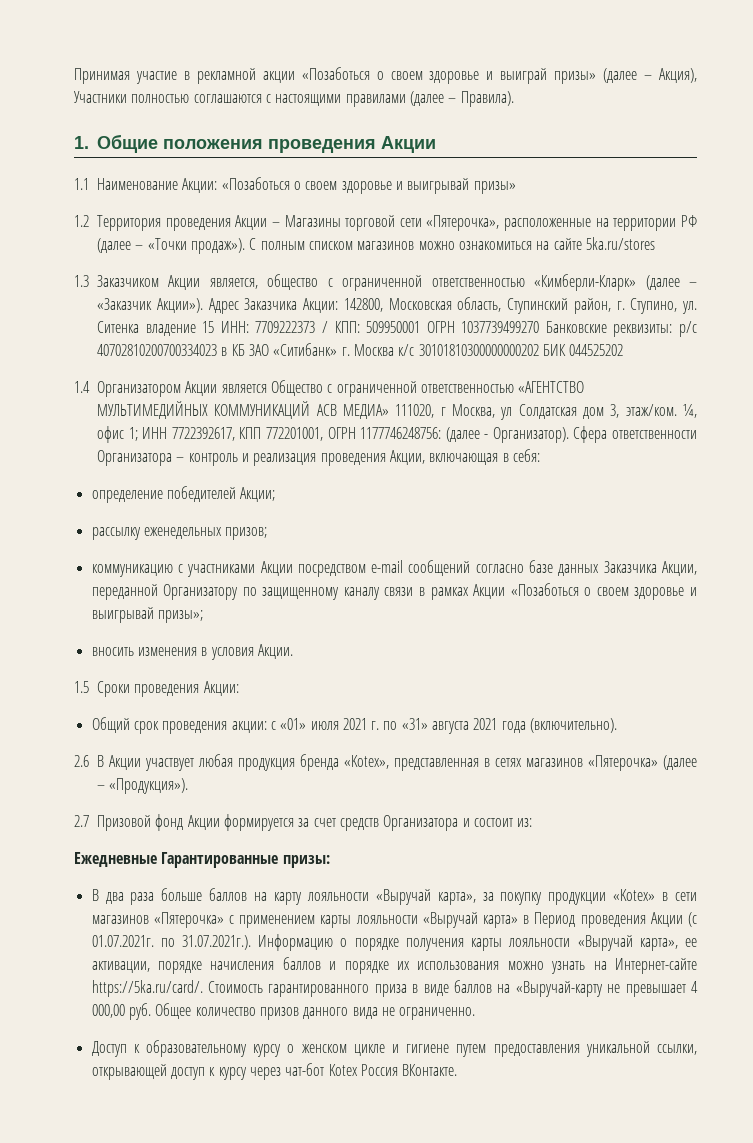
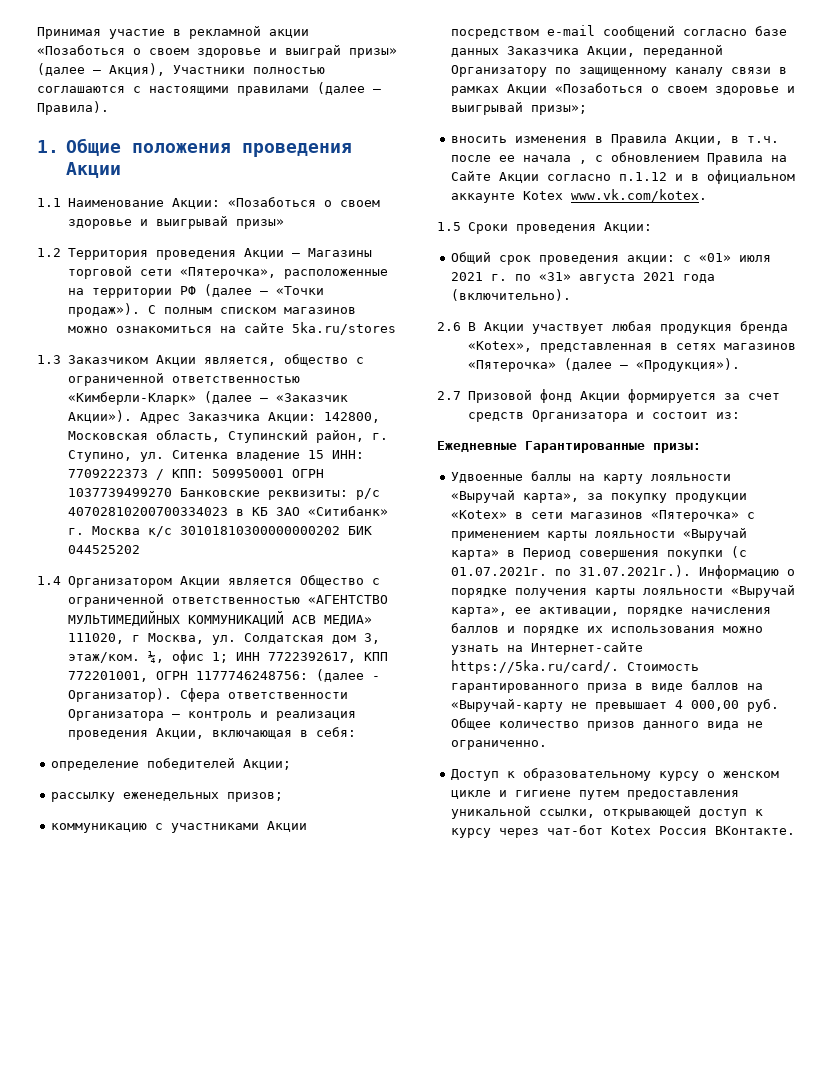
- 1.4 Организатором Акции является Общество с ограниченной ответственностью «АГЕНТСТВО МУЛЬТИМЕДИЙНЫХ КОММУНИКАЦИЙ АСВ МЕДИА» 111020, г Москва, ул Солдатская дом 3, этаж/ком.
+ 1.4 Организатором Акции является Общество с ограниченной ответственностью «АГЕНТСТВО МУЛЬТИМЕДИЙНЫХ КОММУНИКАЦИЙ АСВ МЕДИА» 111020, г Москва, ул. Солдатская дом 3, этаж/ком.
- вносить изменения в условия Акции.
+ вносить изменения в Правила Акции, в т.ч. после ее начала , с обновлением Правила на Сайте Акции согласно п.1.12 и в официальном аккаунте Kotex www.vk.com/kotex.
- В два раза больше баллов на карту лояльности «Выручай карта», за покупку продукции «Kotex» в сети магазинов «Пятерочка» с применением карты лояльности «Выручай карта» в Период проведения Акции (c 01.07.2021г. по 31.07.2021г.). Информацию о порядке получения карты лояльности «Выручай карта», ее активации, порядке начисления баллов и порядке их использования можно узнать на Интернет-сайте https://5ka.ru/card/. Стоимость гарантированного приза в виде баллов на «Выручай-карту не превышает 4 000,00 руб. Общее количество призов данного вида не ограниченно.
+ Удвоенные баллы на карту лояльности «Выручай карта», за покупку продукции «Kotex» в сети магазинов «Пятерочка» с применением карты лояльности «Выручай карта» в Период совершения покупки (c 01.07.2021г. по 31.07.2021г.). Информацию о порядке получения карты лояльности «Выручай карта», ее активации, порядке начисления баллов и порядке их использования можно узнать на Интернет-сайте https://5ka.ru/card/. Стоимость гарантированного приза в виде баллов на «Выручай-карту не превышает 4 000,00 руб. Общее количество призов данного вида не ограниченно.

